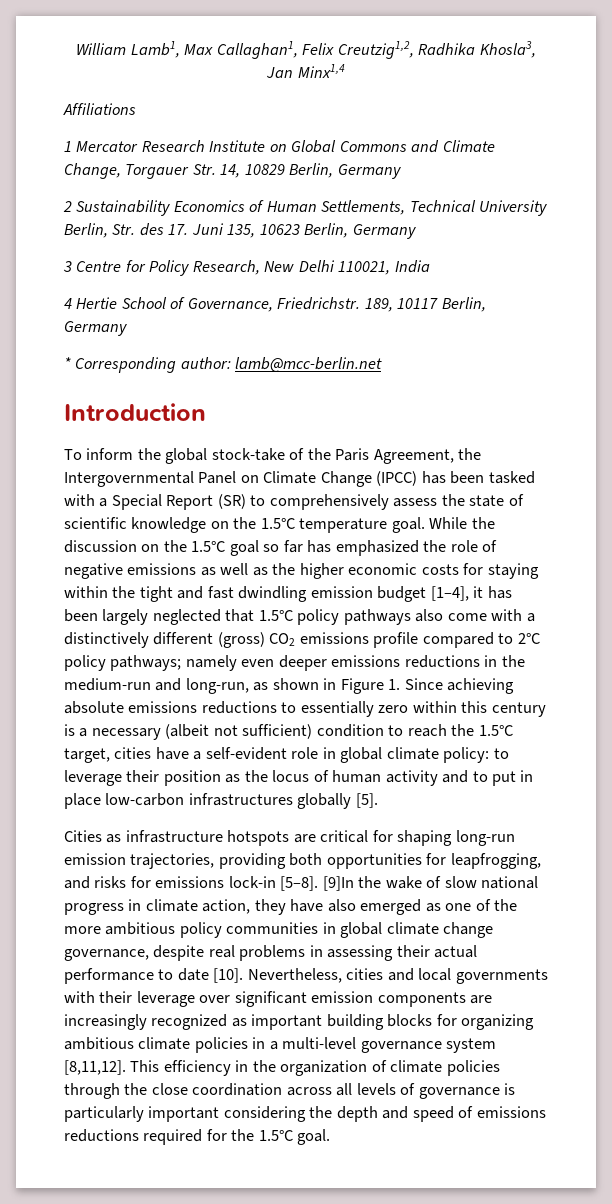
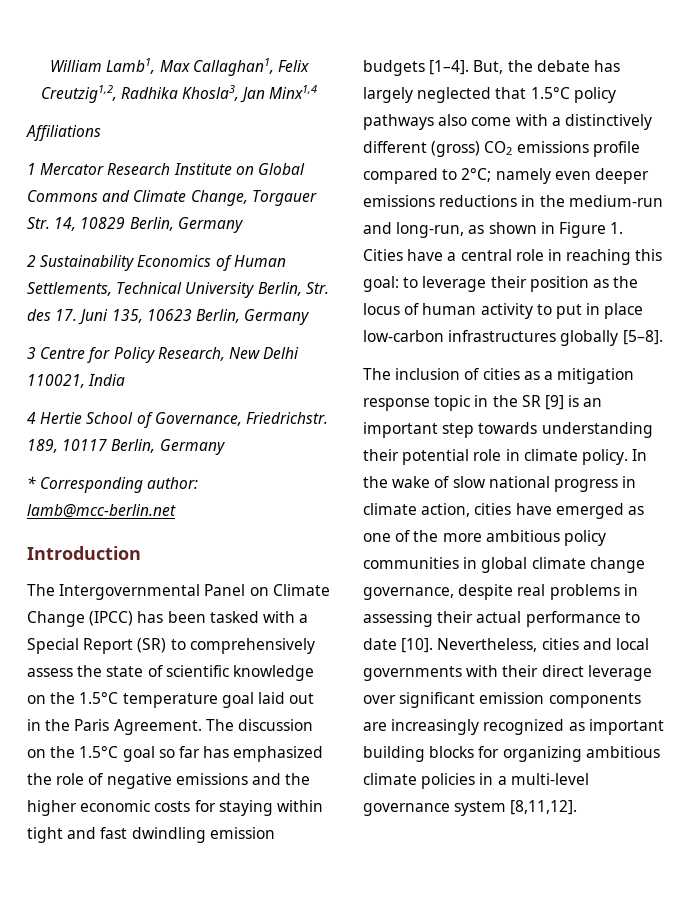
- To inform the global stock-take of the Paris Agreement, the Intergovernmental Panel on Climate Change (IPCC) has been tasked with a Special Report (SR) to comprehensively assess the state of scientific knowledge on the 1.5°C temperature goal. While the discussion on the 1.5°C goal so far has emphasized the role of negative emissions as well as the higher economic costs for staying within the tight and fast dwindling emission budget [1–4], it has been largely neglected that 1.5°C policy pathways also come with a distinctively different (gross) CO2 emissions profile compared to 2°C policy pathways;
+ The Intergovernmental Panel on Climate Change (IPCC) has been tasked with a Special Report (SR) to comprehensively assess the state of scientific knowledge on the 1.5°C temperature goal laid out in the Paris Agreement. The discussion on the 1.5°C goal so far has emphasized the role of negative emissions and the higher economic costs for staying within tight and fast dwindling emission budgets [1–4]. But, the debate has largely neglected that 1.5°C policy pathways also come with a distinctively different (gross) CO2 emissions profile compared to 2°C;
- namely even deeper emissions reductions in the medium-run and long-run, as shown in Figure 1. Since achieving absolute emissions reductions to essentially zero within this century is a necessary (albeit not sufficient) condition to reach the 1.5°C target, cities have a self-evident role in global climate policy:
+ namely even deeper emissions reductions in the medium-run and long-run, as shown in Figure 1. Cities have a central role in reaching this goal:
- to leverage their position as the locus of human activity and to put in place low-carbon infrastructures globally [5].
- Cities as infrastructure hotspots are critical for shaping long-run emission trajectories, providing both opportunities for leapfrogging, and risks for emissions lock-in [5–8]. [9]In the wake of slow national progress in climate action, they have also emerged as one of the more ambitious policy communities in global climate change governance, despite real problems in assessing their actual performance to date [10].
+ to leverage their position as the locus of human activity to put in place low-carbon infrastructures globally [5–8].
+ The inclusion of cities as a mitigation response topic in the SR [9] is an important step towards understanding their potential role in climate policy. In the wake of slow national progress in climate action, cities have emerged as one of the more ambitious policy communities in global climate change governance, despite real problems in assessing their actual performance to date [10].
- Nevertheless, cities and local governments with their leverage over significant emission components are increasingly recognized as important building blocks for organizing ambitious climate policies in a multi-level governance system [8,11,12]. This efficiency in the organization of climate policies through the close coordination across all levels of governance is particularly important considering the depth and speed of emissions reductions required for the 1.5°C goal.
+ Nevertheless, cities and local governments with their direct leverage over significant emission components are increasingly recognized as important building blocks for organizing ambitious climate policies in a multi-level governance system [8,11,12].

